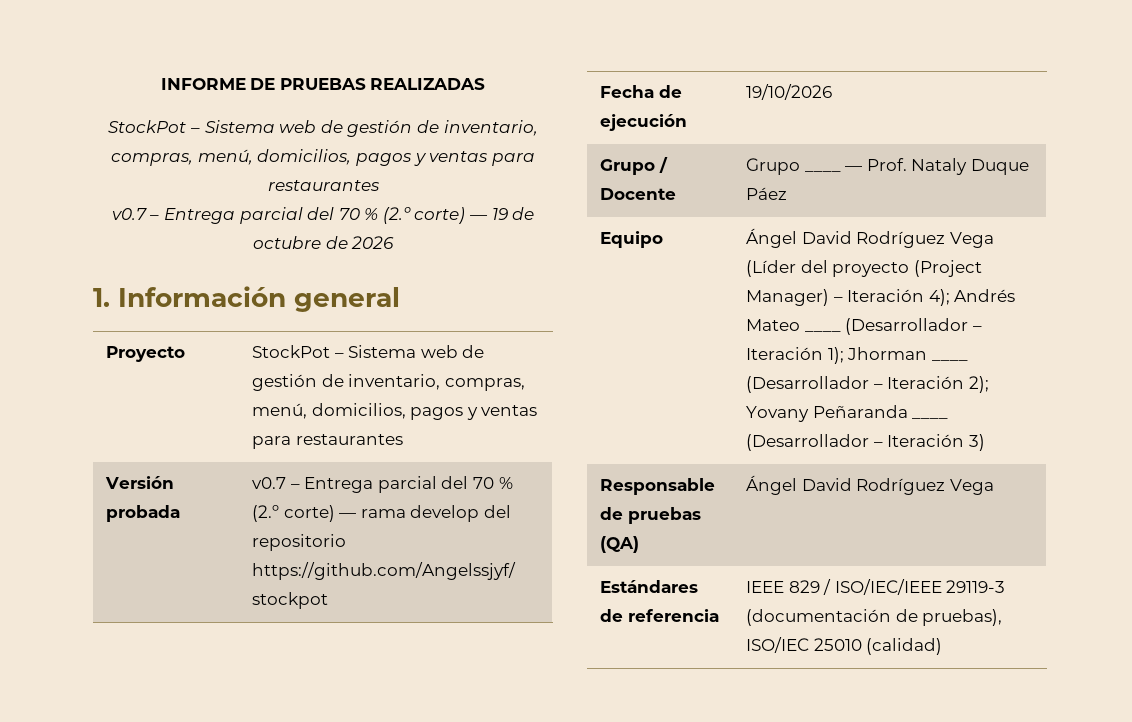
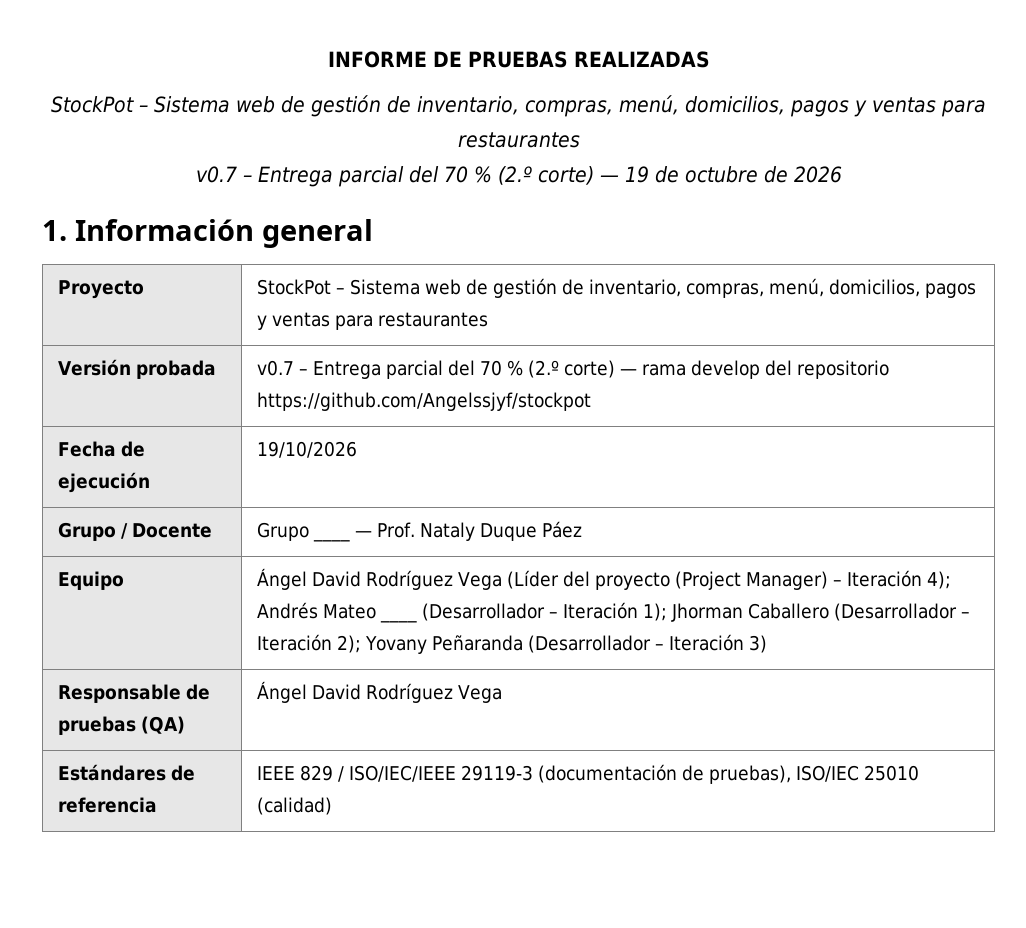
- Equipo | Ángel David Rodríguez Vega (Líder del proyecto (Project Manager) – Iteración 4); Andrés Mateo ____ (Desarrollador – Iteración 1); Jhorman ____ (Desarrollador – Iteración 2); Yovany Peñaranda ____ (Desarrollador – Iteración 3)
+ Equipo | Ángel David Rodríguez Vega (Líder del proyecto (Project Manager) – Iteración 4); Andrés Mateo ____ (Desarrollador – Iteración 1); Jhorman Caballero (Desarrollador – Iteración 2); Yovany Peñaranda (Desarrollador – Iteración 3)

